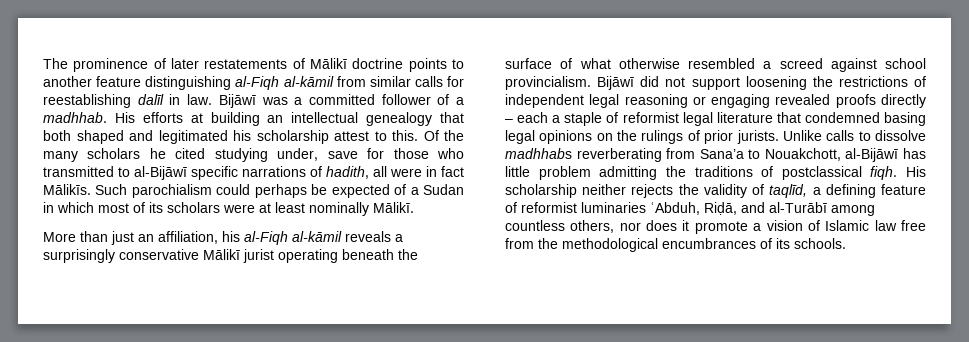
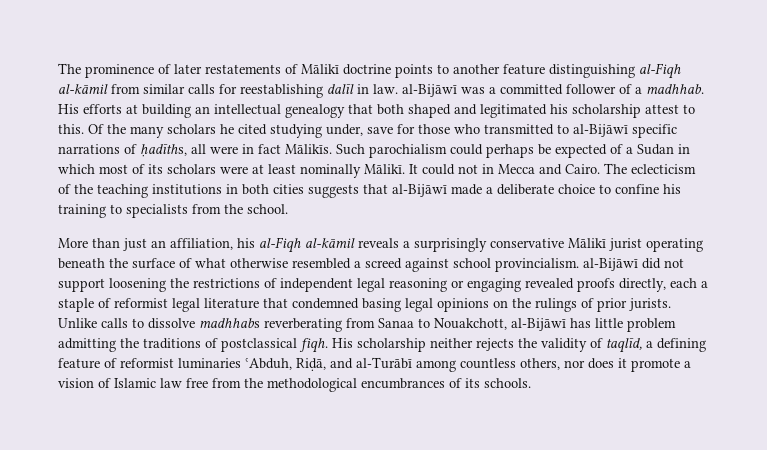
- The prominence of later restatements of Mālikī doctrine points to another feature distinguishing al-Fiqh al-kāmil from similar calls for reestablishing dalīl in law. Bijāwī was a committed follower of a madhhab.
+ The prominence of later restatements of Mālikī doctrine points to another feature distinguishing al-Fiqh al-kāmil from similar calls for reestablishing dalīl in law. al-Bijāwī was a committed follower of a madhhab.
- Of the many scholars he cited studying under, save for those who transmitted to al-Bijāwī specific narrations of hadith, all were in fact Mālikīs.
+ Of the many scholars he cited studying under, save for those who transmitted to al-Bijāwī specific narrations of ḥadīths, all were in fact Mālikīs.
+ It could not in Mecca and Cairo. The eclecticism of the teaching institutions in both cities suggests that al-Bijāwī made a deliberate choice to confine his training to specialists from the school.
- More than just an affiliation, his al-Fiqh al-kāmil reveals a surprisingly conservative Mālikī jurist operating beneath the surface of what otherwise resembled a screed against school provincialism. Bijāwī did not support loosening the restrictions of independent legal reasoning or engaging revealed proofs directly – each a staple of reformist legal literature that condemned basing legal opinions on the rulings of prior jurists.
+ More than just an affiliation, his al-Fiqh al-kāmil reveals a surprisingly conservative Mālikī jurist operating beneath the surface of what otherwise resembled a screed against school provincialism. al-Bijāwī did not support loosening the restrictions of independent legal reasoning or engaging revealed proofs directly, each a staple of reformist legal literature that condemned basing legal opinions on the rulings of prior jurists.
- Unlike calls to dissolve madhhabs reverberating from Sana’a to Nouakchott, al-Bijāwī has little problem admitting the traditions of postclassical fiqh.
+ Unlike calls to dissolve madhhabs reverberating from Sanaa to Nouakchott, al-Bijāwī has little problem admitting the traditions of postclassical fiqh.

